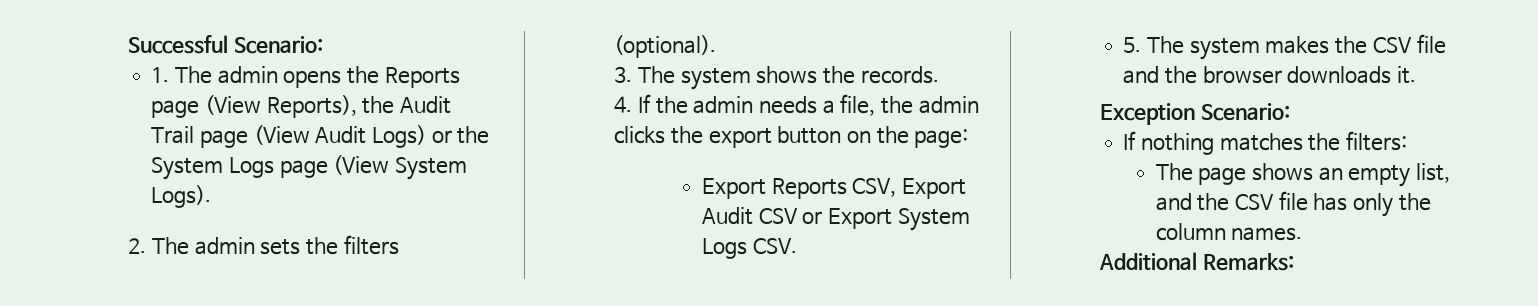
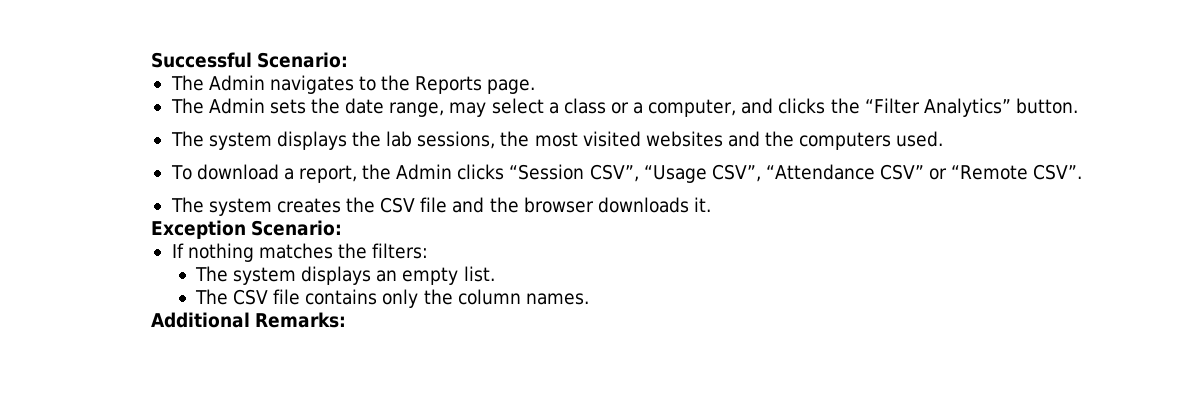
- 1. The admin opens the Reports page (View Reports), the Audit Trail page (View Audit Logs) or the System Logs page (View System Logs).
- 2. The admin sets the filters (optional).
- 3. The system shows the records.
- 4. If the admin needs a file, the admin clicks the export button on the page:
- Export Reports CSV, Export Audit CSV or Export System Logs CSV.
- 5. The system makes the CSV file and the browser downloads it.
+ The Admin navigates to the Reports page.
+ The Admin sets the date range, may select a class or a computer, and clicks the “Filter Analytics” button.
+ The system displays the lab sessions, the most visited websites and the computers used.
+ To download a report, the Admin clicks “Session CSV”, “Usage CSV”, “Attendance CSV” or “Remote CSV”.
+ The system creates the CSV file and the browser downloads it.
- The page shows an empty list, and the CSV file has only the column names.
+ The system displays an empty list.
+ The CSV file contains only the column names.

